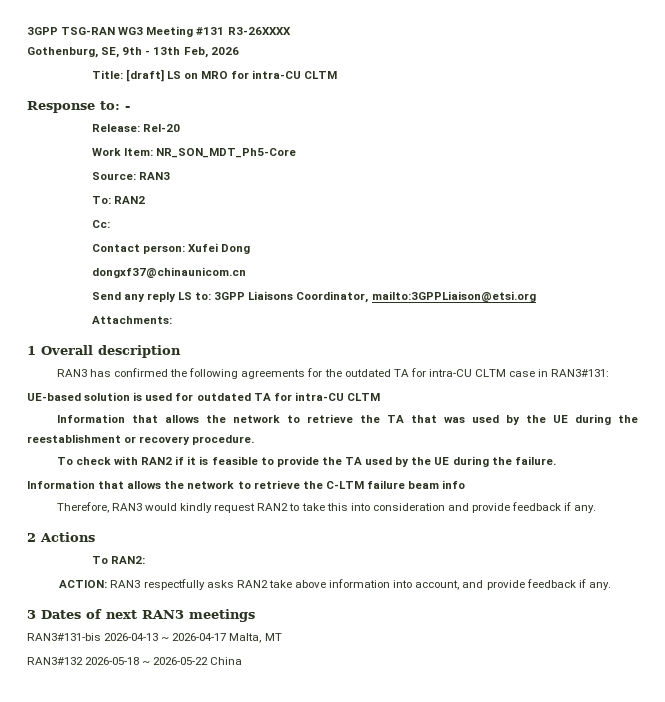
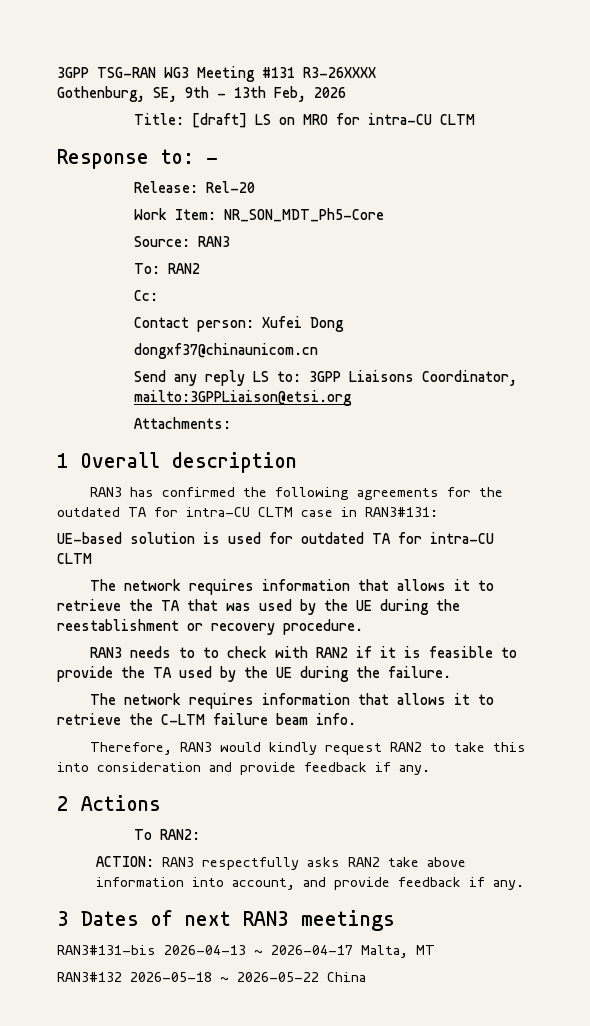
- Information that allows the network to retrieve the TA that was used by the UE during the reestablishment or recovery procedure.
+ The network requires information that allows it to retrieve the TA that was used by the UE during the reestablishment or recovery procedure.
- To check with RAN2 if it is feasible to provide the TA used by the UE during the failure.
+ RAN3 needs to to check with RAN2 if it is feasible to provide the TA used by the UE during the failure.
- Information that allows the network to retrieve the C-LTM failure beam info
+ The network requires information that allows it to retrieve the C-LTM failure beam info.

